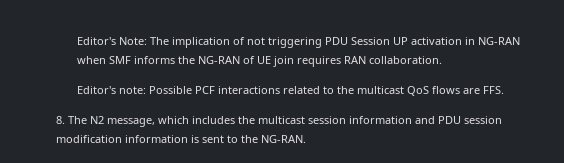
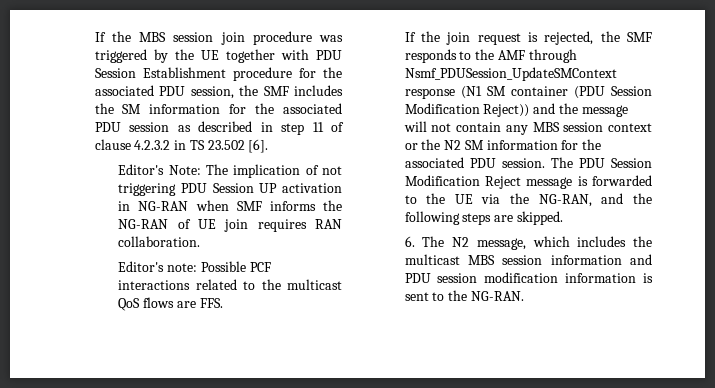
+ If the MBS session join procedure was triggered by the UE together with PDU Session Establishment procedure for the associated PDU session, the SMF includes the SM information for the associated PDU session as described in step 11 of clause 4.2.3.2 in TS 23.502 [6].
- 8. The N2 message, which includes the multicast session information and PDU session modification information is sent to the NG-RAN.
+ If the join request is rejected, the SMF responds to the AMF through Nsmf_PDUSession_UpdateSMContext response (N1 SM container (PDU Session Modification Reject)) and the message will not contain any MBS session context or the N2 SM information for the associated PDU session. The PDU Session Modification Reject message is forwarded to the UE via the NG-RAN, and the following steps are skipped.
+ 6. The N2 message, which includes the multicast MBS session information and PDU session modification information is sent to the NG-RAN.

